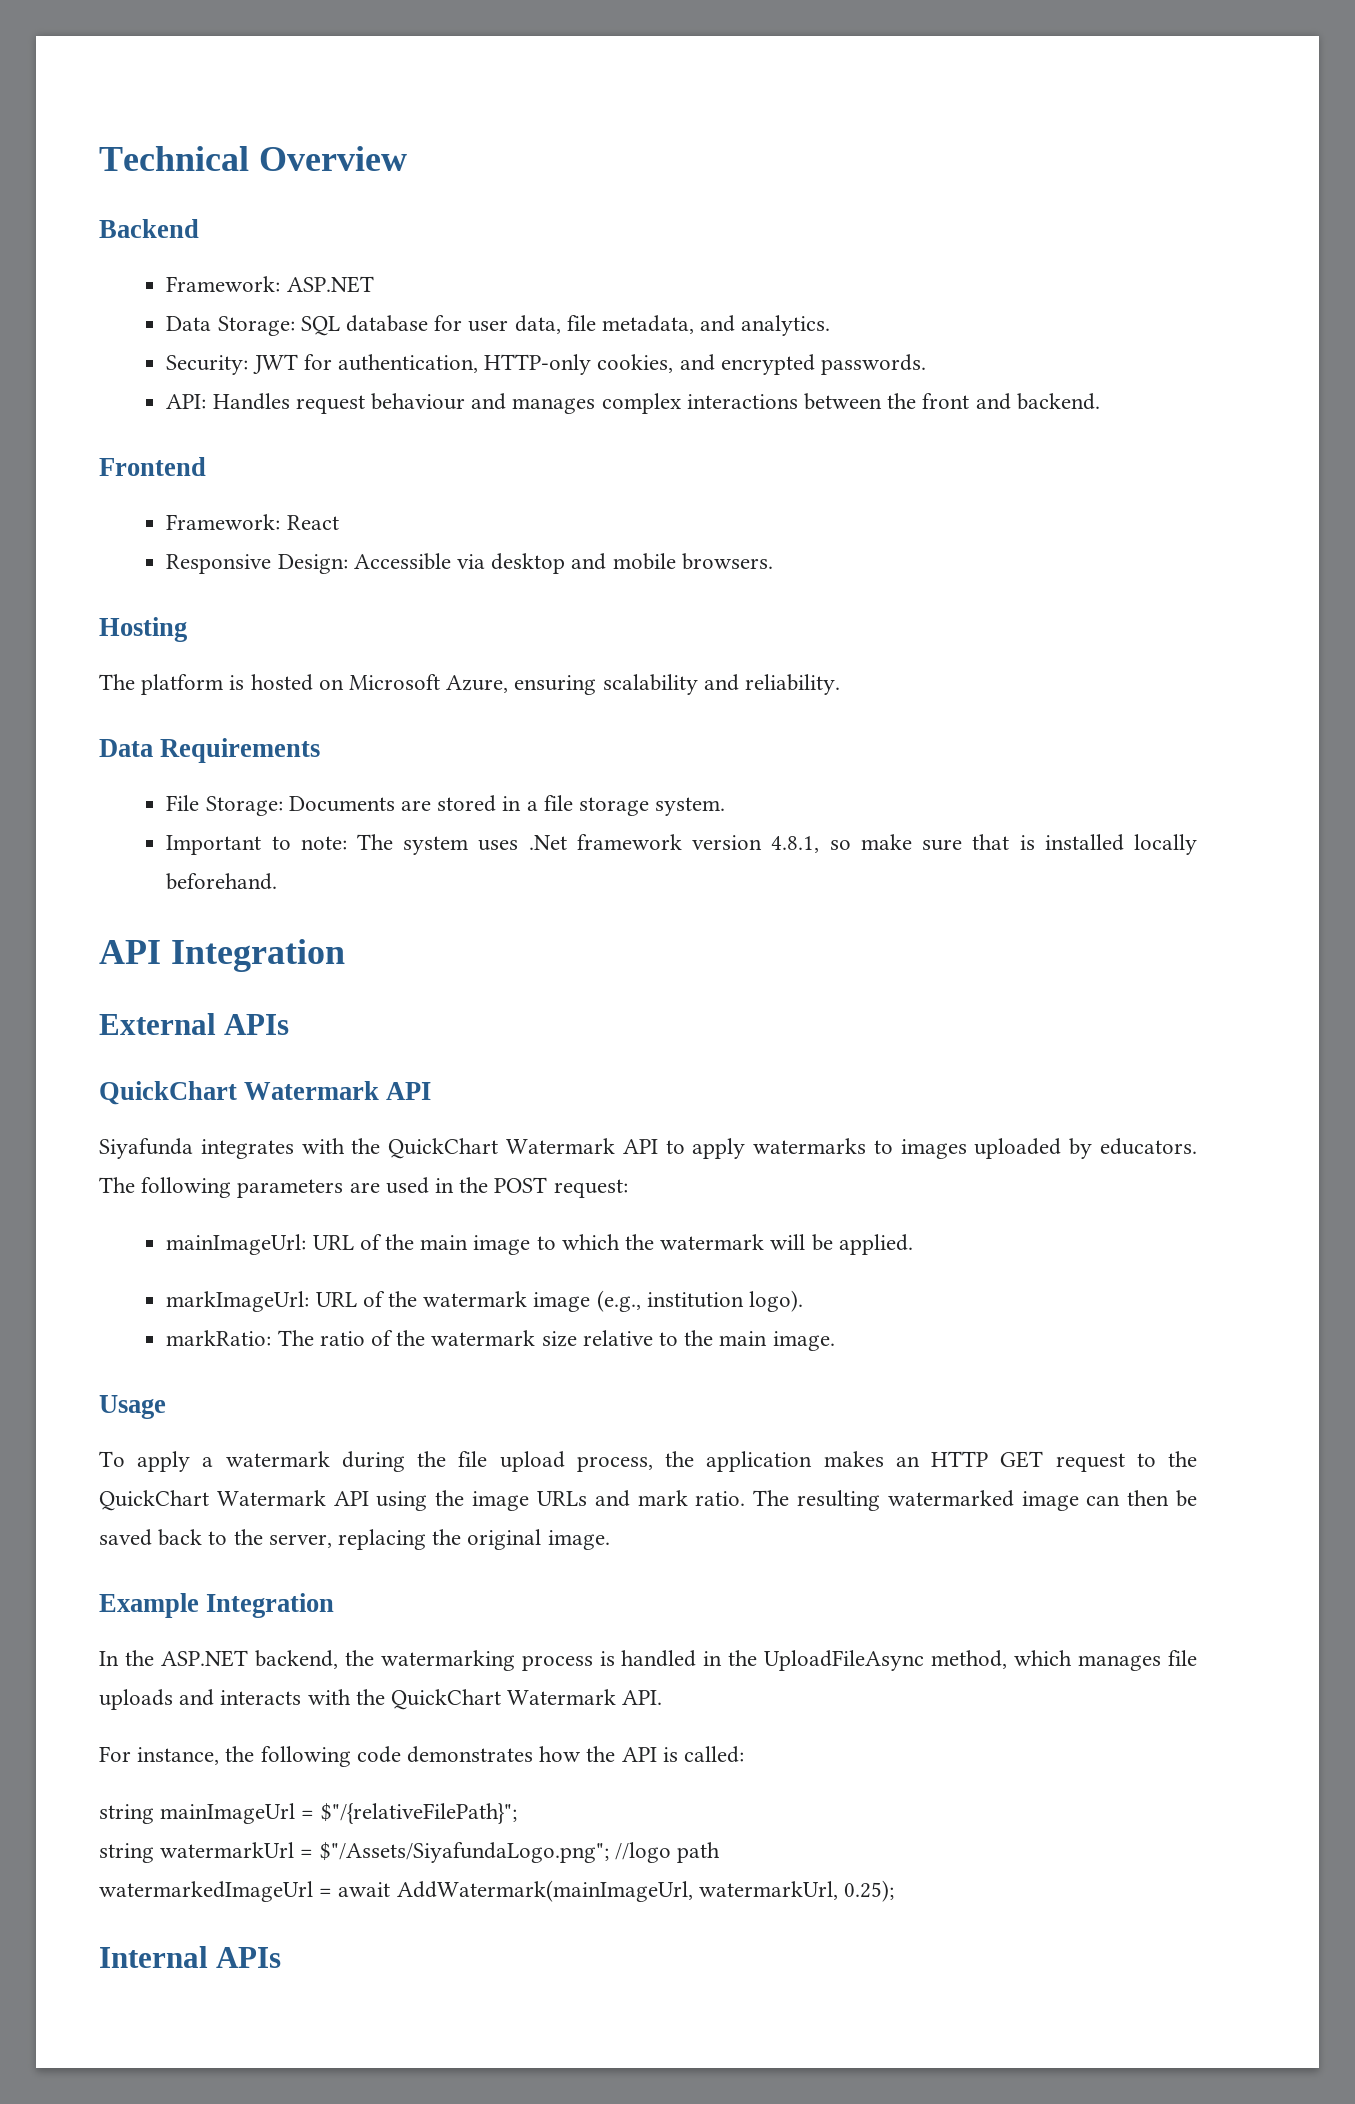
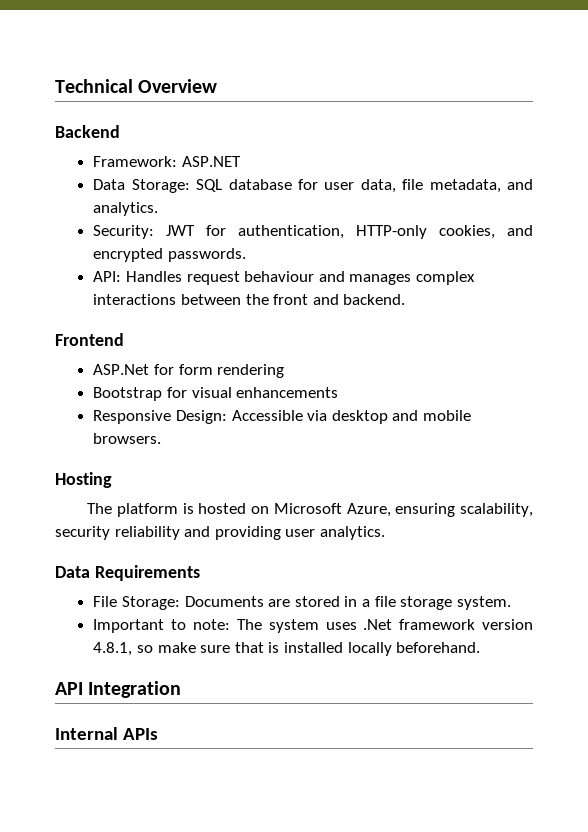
- Framework: React
+ ASP.Net for form rendering
+ Bootstrap for visual enhancements
- The platform is hosted on Microsoft Azure, ensuring scalability and reliability.
+ The platform is hosted on Microsoft Azure, ensuring scalability, security reliability and providing user analytics.
- External APIs
- QuickChart Watermark API
- Siyafunda integrates with the QuickChart Watermark API to apply watermarks to images uploaded by educators. The following parameters are used in the POST request:
- mainImageUrl: URL of the main image to which the watermark will be applied.
- markImageUrl: URL of the watermark image (e.g., institution logo).
- markRatio: The ratio of the watermark size relative to the main image.
- Usage
- To apply a watermark during the file upload process, the application makes an HTTP GET request to the QuickChart Watermark API using the image URLs and mark ratio. The resulting watermarked image can then be saved back to the server, replacing the original image.
- Example Integration
- In the ASP.NET backend, the watermarking process is handled in the UploadFileAsync method, which manages file uploads and interacts with the QuickChart Watermark API.
- For instance, the following code demonstrates how the API is called:
- string mainImageUrl = $"/{relativeFilePath}";
- string watermarkUrl = $"/Assets/SiyafundaLogo.png"; //logo path
- watermarkedImageUrl = await AddWatermark(mainImageUrl, watermarkUrl, 0.25);

